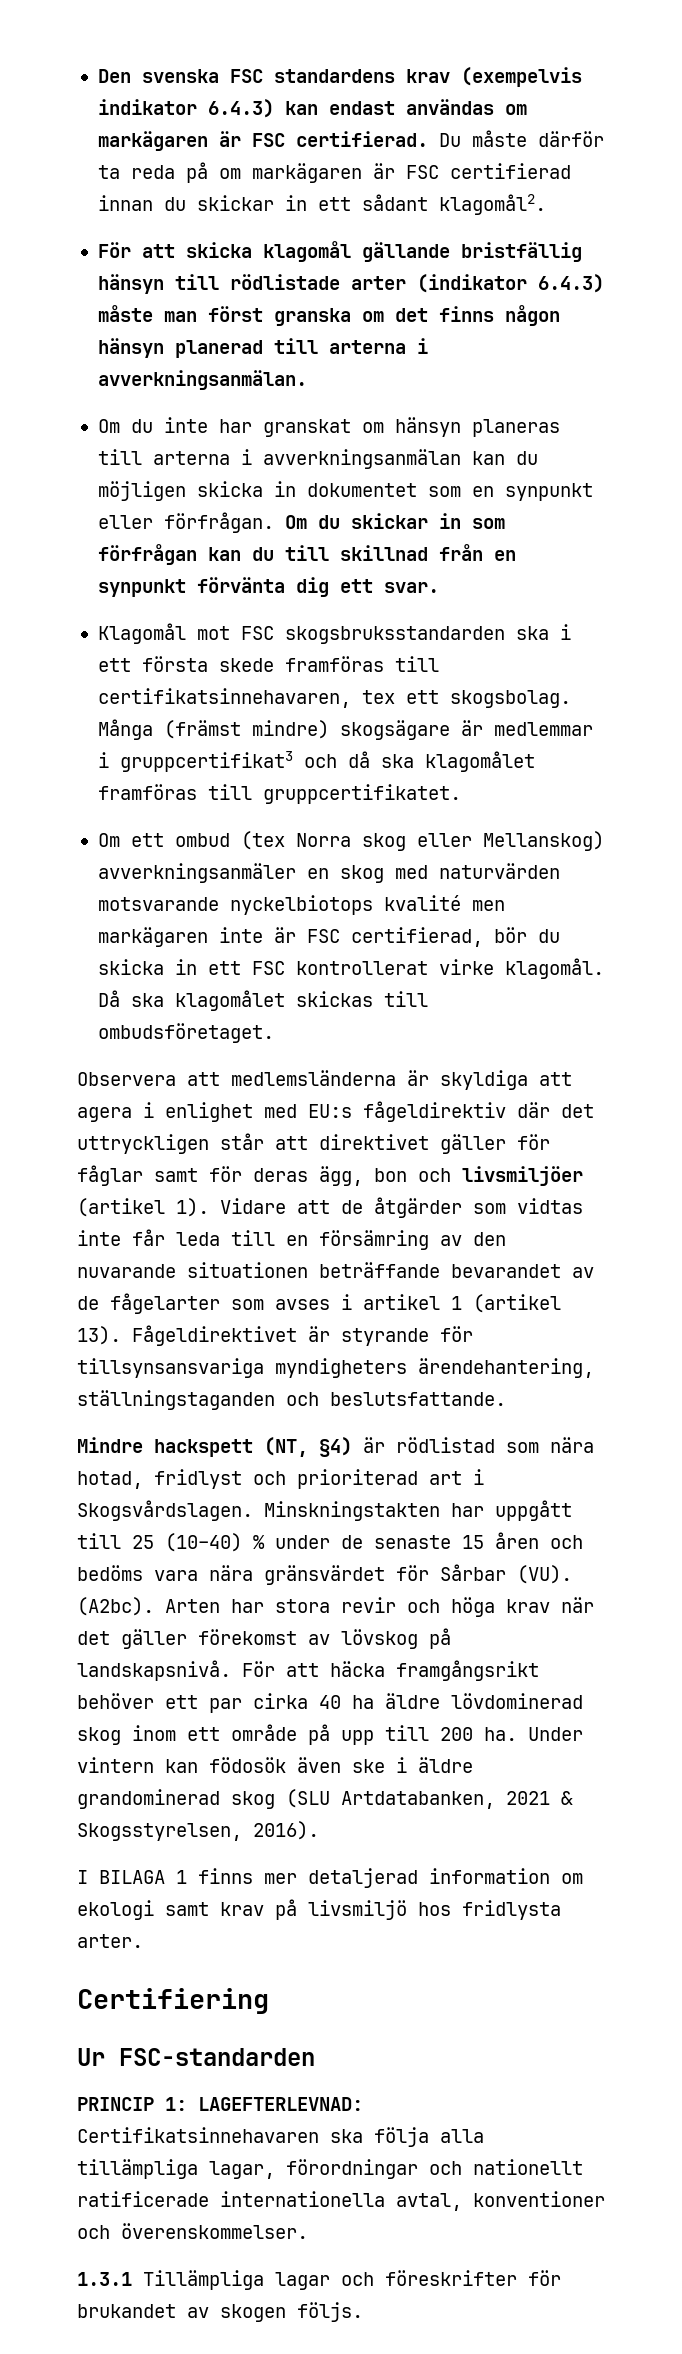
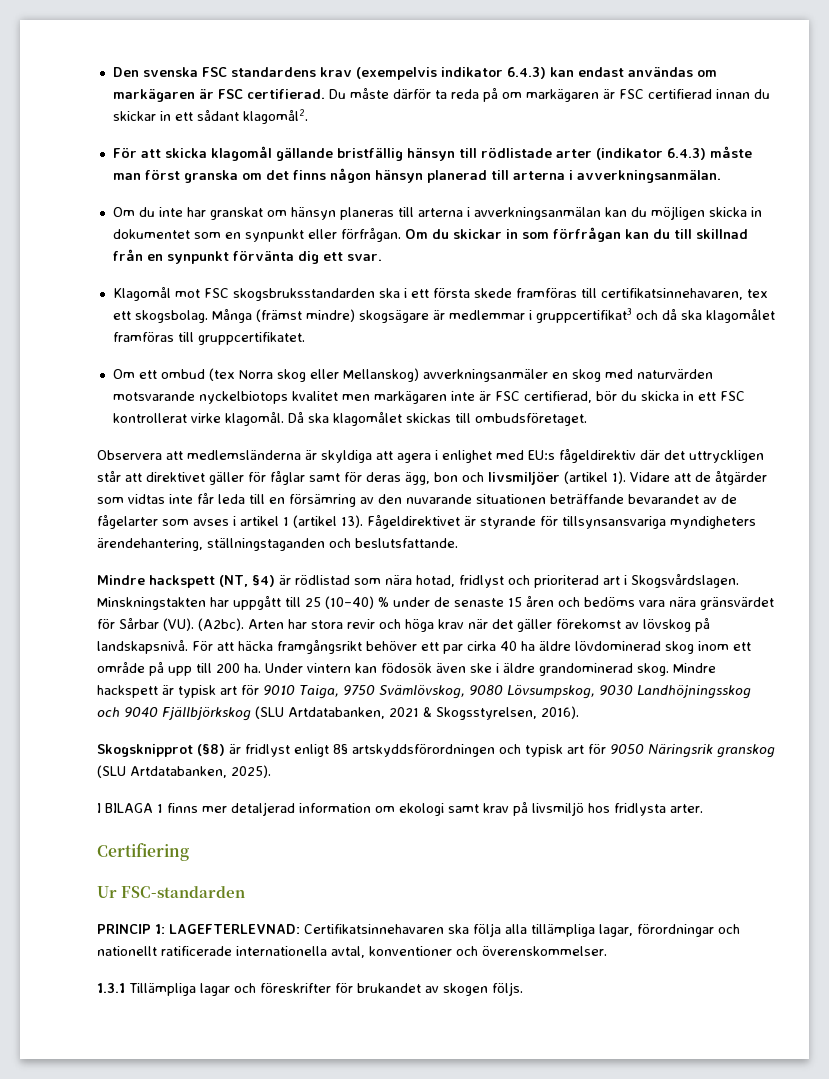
- Om ett ombud (tex Norra skog eller Mellanskog) avverkningsanmäler en skog med naturvärden motsvarande nyckelbiotops kvalité men markägaren inte är FSC certifierad, bör du skicka in ett FSC kontrollerat virke klagomål.
+ Om ett ombud (tex Norra skog eller Mellanskog) avverkningsanmäler en skog med naturvärden motsvarande nyckelbiotops kvalitet men markägaren inte är FSC certifierad, bör du skicka in ett FSC kontrollerat virke klagomål.
- Under vintern kan födosök även ske i äldre grandominerad skog (SLU Artdatabanken, 2021 & Skogsstyrelsen, 2016).
+ Under vintern kan födosök även ske i äldre grandominerad skog. Mindre hackspett är typisk art för 9010 Taiga, 9750 Svämlövskog, 9080 Lövsumpskog, 9030 Landhöjningsskog och 9040 Fjällbjörkskog (SLU Artdatabanken, 2021 & Skogsstyrelsen, 2016).
+ Skogsknipprot (§8) är fridlyst enligt 8§ artskyddsförordningen och typisk art för 9050 Näringsrik granskog (SLU Artdatabanken, 2025).

